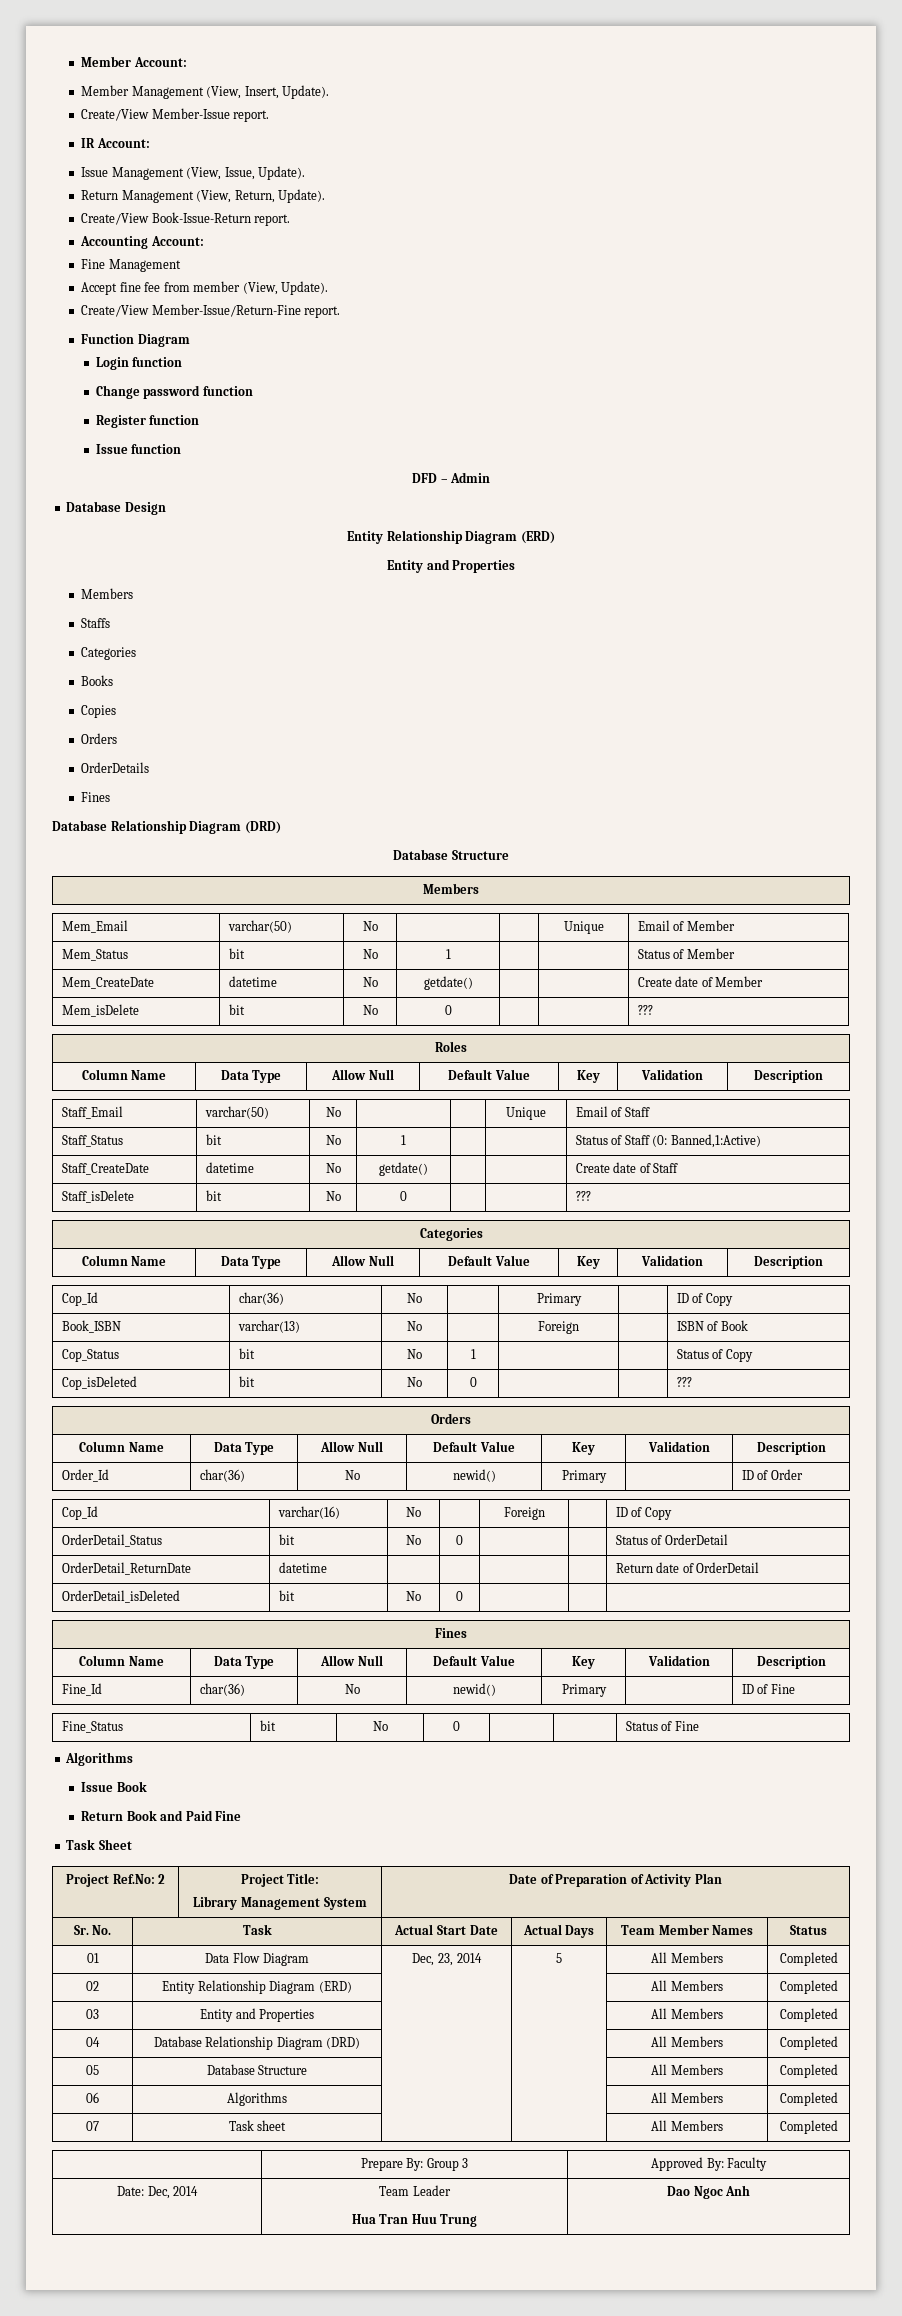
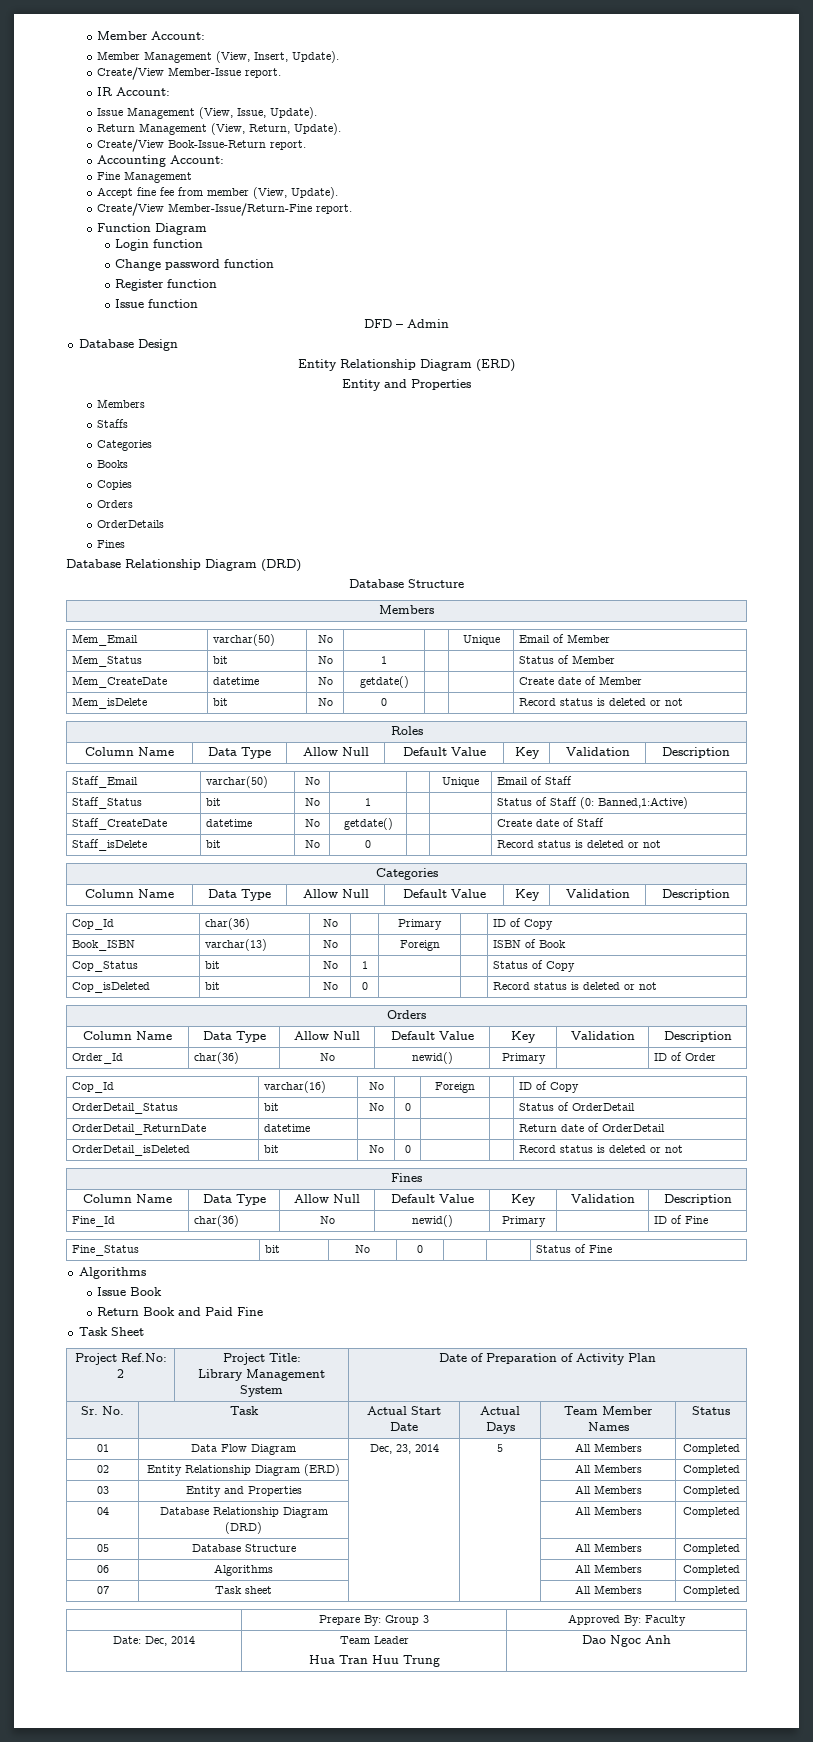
- Mem_isDelete | bit | No | 0 | | | ???
+ Mem_isDelete | bit | No | 0 | | | Record status is deleted or not
- Staff_isDelete | bit | No | 0 | | | ???
+ Staff_isDelete | bit | No | 0 | | | Record status is deleted or not
- Cop_isDeleted | bit | No | 0 | | | ???
+ Cop_isDeleted | bit | No | 0 | | | Record status is deleted or not
- OrderDetail_isDeleted | bit | No | 0 | | |
+ OrderDetail_isDeleted | bit | No | 0 | | | Record status is deleted or not

